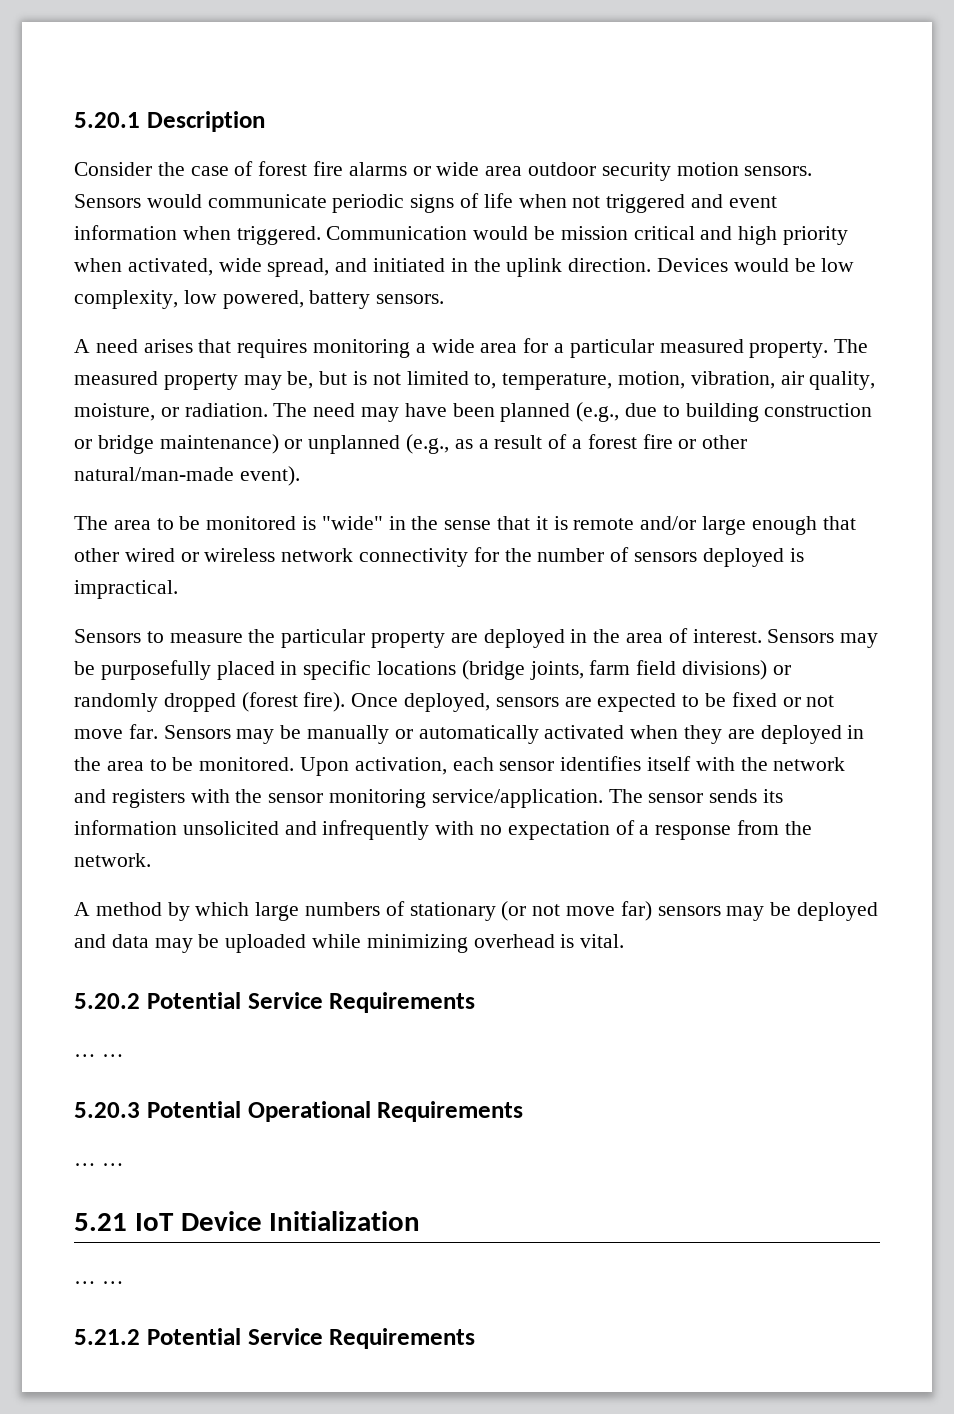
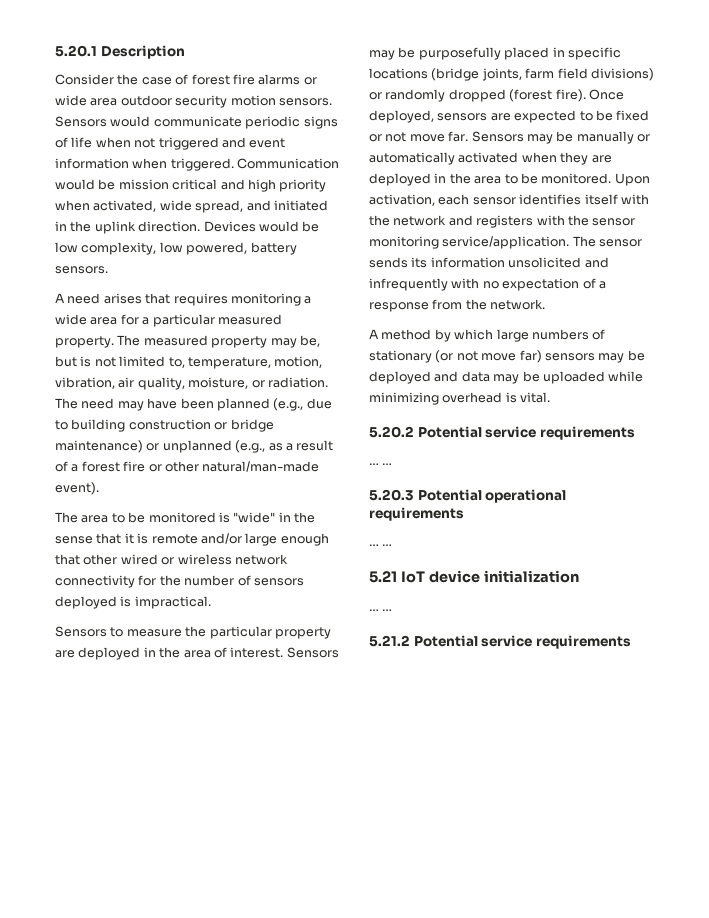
- 5.20.2 Potential Service Requirements
+ 5.20.2 Potential service requirements
- 5.20.3 Potential Operational Requirements
+ 5.20.3 Potential operational requirements
- 5.21 IoT Device Initialization
+ 5.21 IoT device initialization
- 5.21.2 Potential Service Requirements
+ 5.21.2 Potential service requirements

